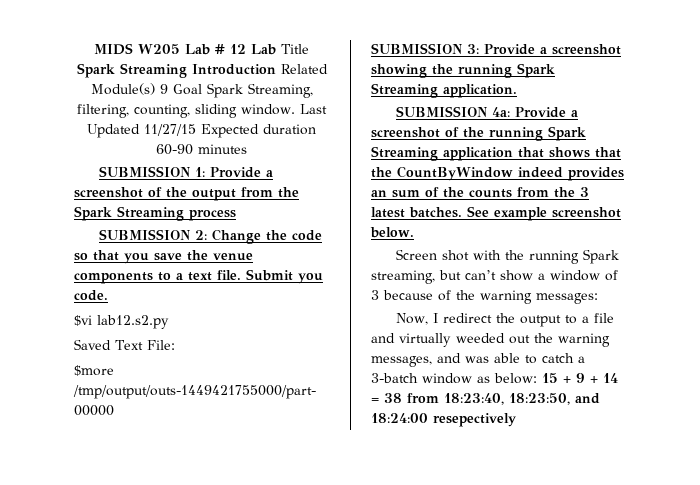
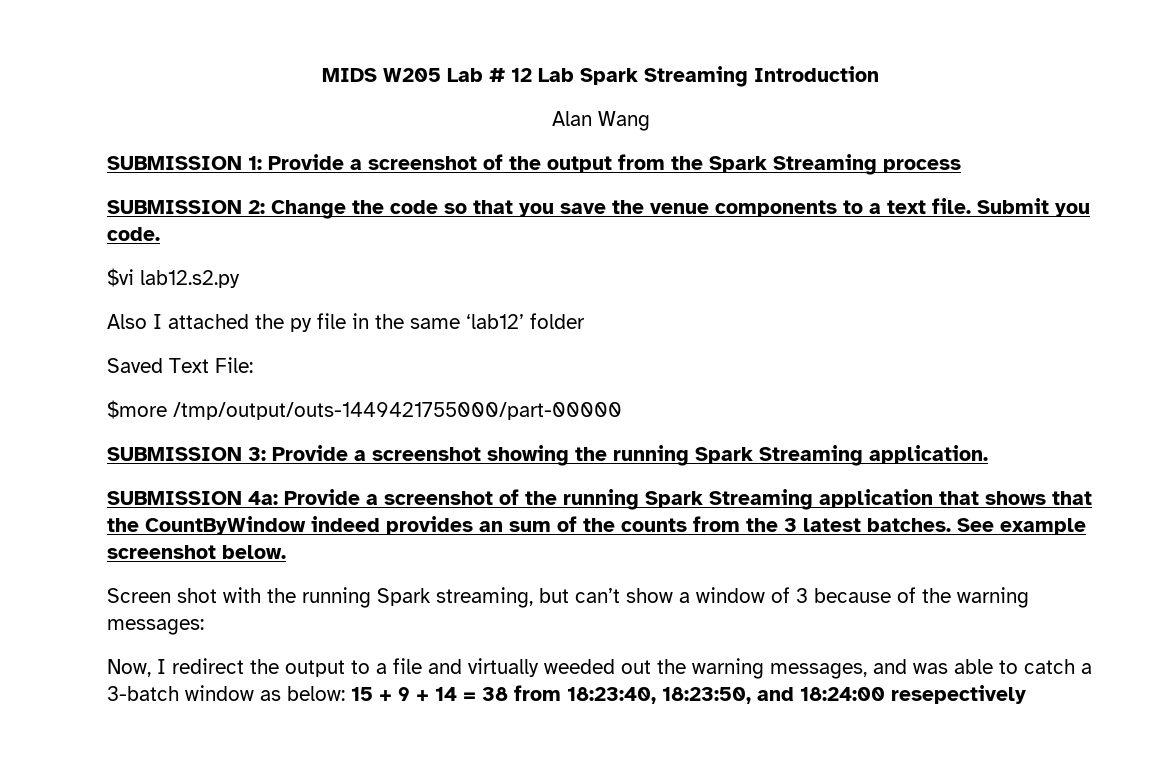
- MIDS W205 Lab # 12 Lab Title Spark Streaming Introduction Related Module(s) 9 Goal Spark Streaming, filtering, counting, sliding window. Last Updated 11/27/15 Expected duration 60-90 minutes
+ MIDS W205 Lab # 12 Lab Spark Streaming Introduction
+ Alan Wang
+ Also I attached the py file in the same ‘lab12’ folder

